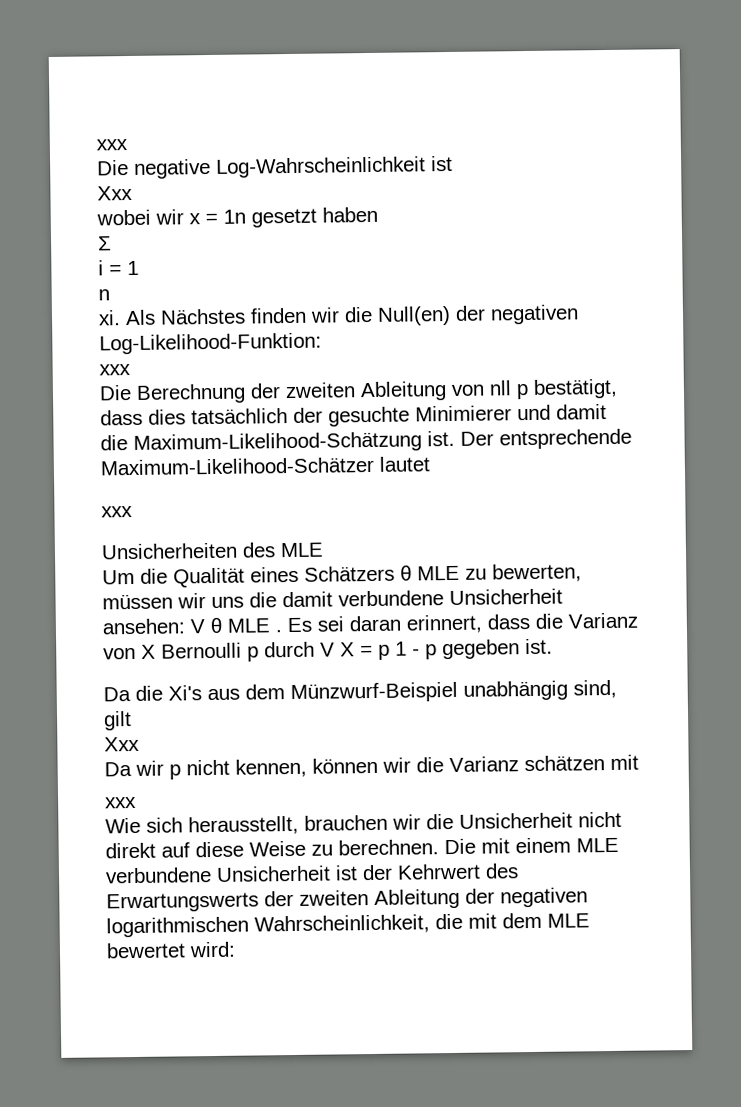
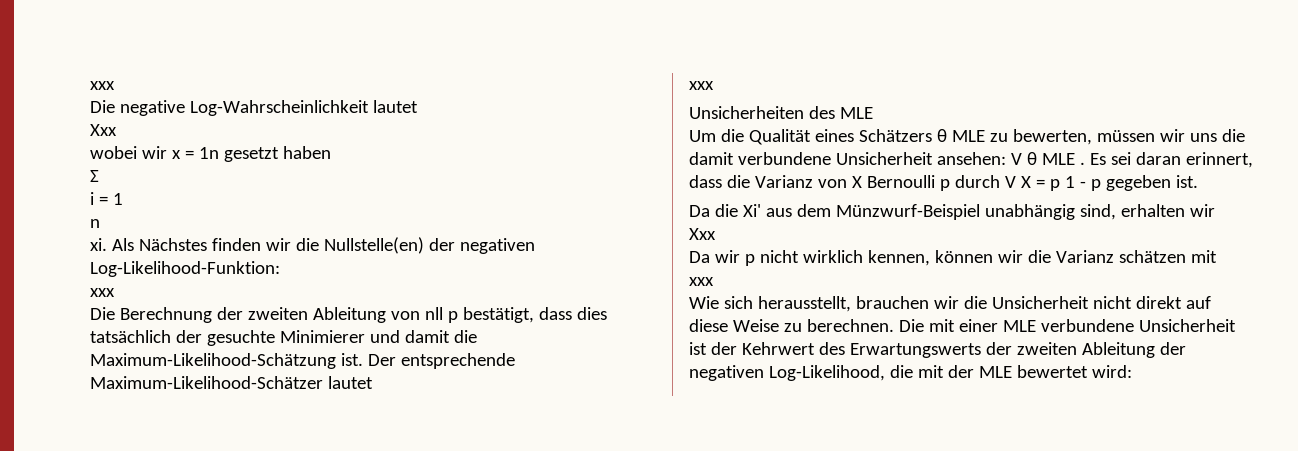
- Die negative Log-Wahrscheinlichkeit ist
+ Die negative Log-Wahrscheinlichkeit lautet
- Als Nächstes finden wir die Null(en) der negativen Log-Likelihood-Funktion:
+ Als Nächstes finden wir die Nullstelle(en) der negativen Log-Likelihood-Funktion:
- Da die Xi's aus dem Münzwurf-Beispiel unabhängig sind, gilt
+ Da die Xi' aus dem Münzwurf-Beispiel unabhängig sind, erhalten wir
- Da wir p nicht kennen, können wir die Varianz schätzen mit
+ Da wir p nicht wirklich kennen, können wir die Varianz schätzen mit
- Die mit einem MLE verbundene Unsicherheit ist der Kehrwert des Erwartungswerts der zweiten Ableitung der negativen logarithmischen Wahrscheinlichkeit, die mit dem MLE bewertet wird:
+ Die mit einer MLE verbundene Unsicherheit ist der Kehrwert des Erwartungswerts der zweiten Ableitung der negativen Log-Likelihood, die mit der MLE bewertet wird:

